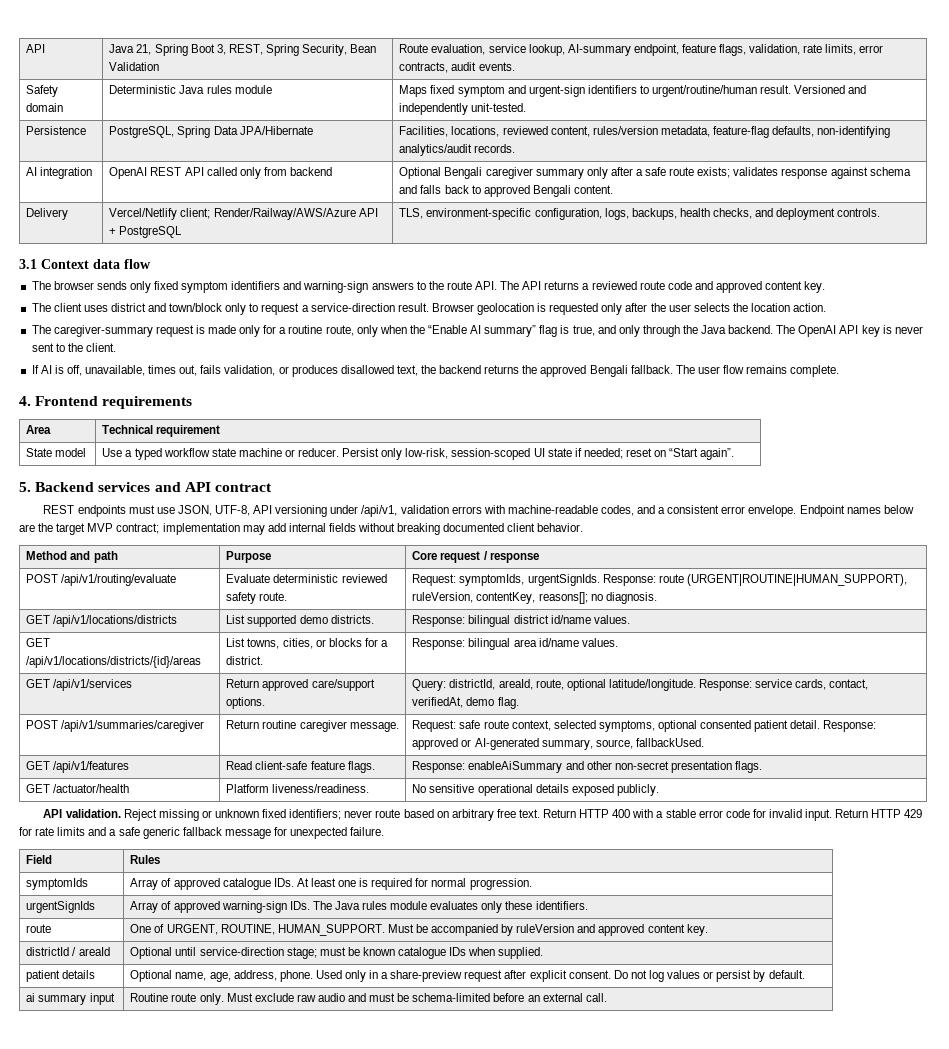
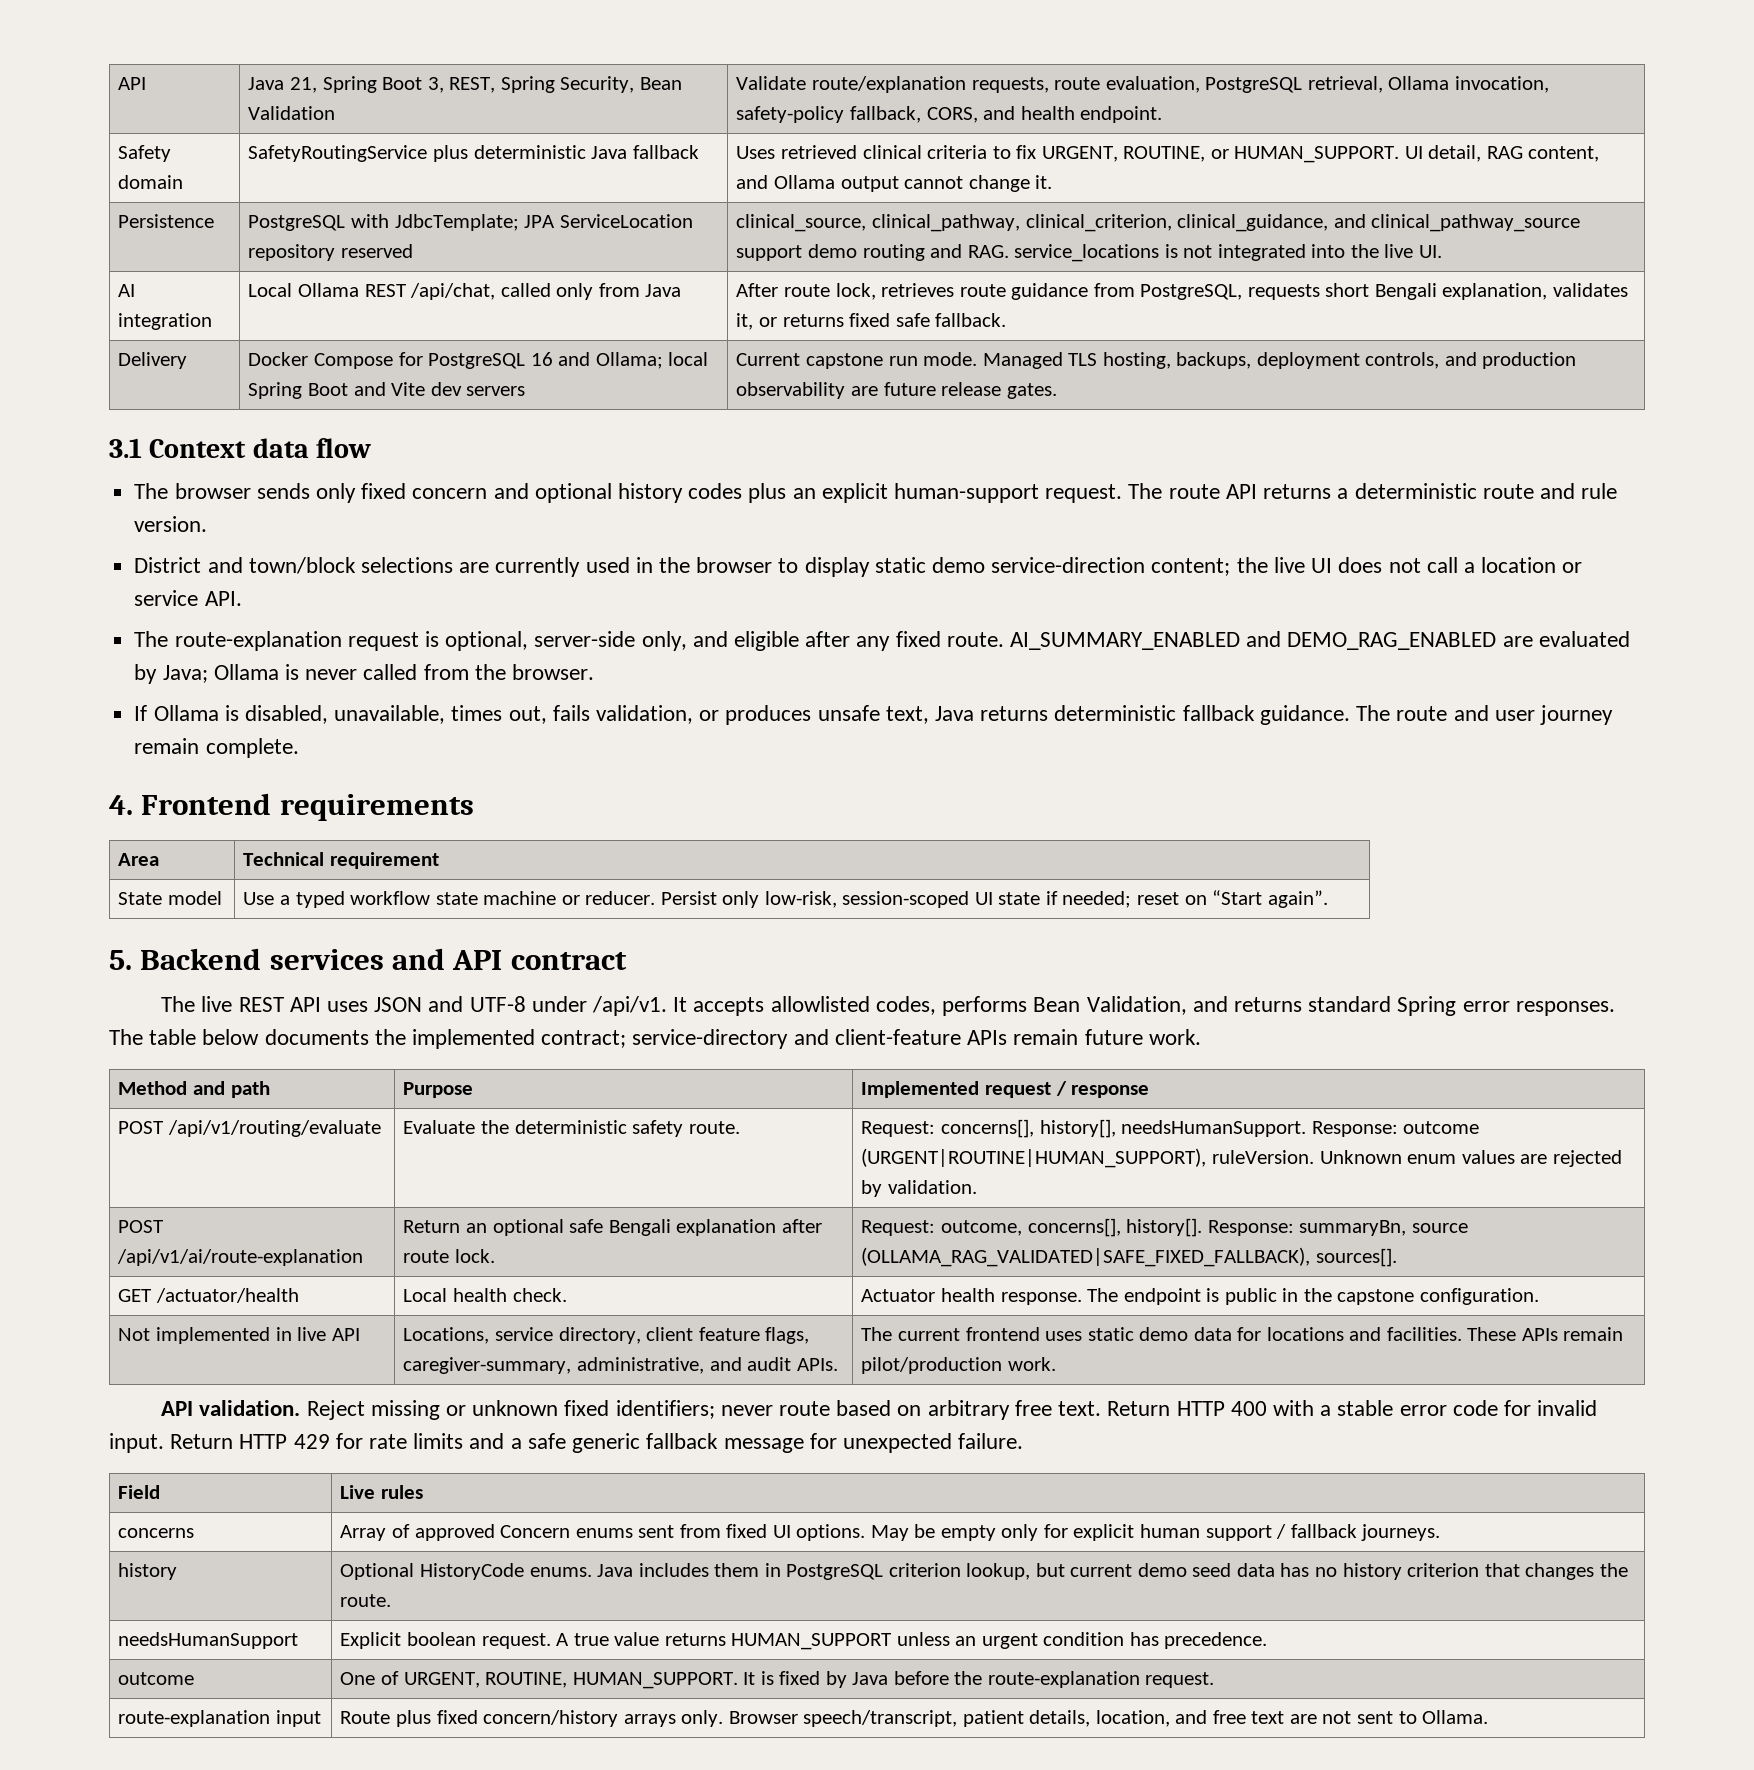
- API | Java 21, Spring Boot 3, REST, Spring Security, Bean Validation | Route evaluation, service lookup, AI-summary endpoint, feature flags, validation, rate limits, error contracts, audit events.
- Safety domain | Deterministic Java rules module | Maps fixed symptom and urgent-sign identifiers to urgent/routine/human result. Versioned and independently unit-tested.
- Persistence | PostgreSQL, Spring Data JPA/Hibernate | Facilities, locations, reviewed content, rules/version metadata, feature-flag defaults, non-identifying analytics/audit records.
- AI integration | OpenAI REST API called only from backend | Optional Bengali caregiver summary only after a safe route exists; validates response against schema and falls back to approved Bengali content.
- Delivery | Vercel/Netlify client; Render/Railway/AWS/Azure API + PostgreSQL | TLS, environment-specific configuration, logs, backups, health checks, and deployment controls.
+ API | Java 21, Spring Boot 3, REST, Spring Security, Bean Validation | Validate route/explanation requests, route evaluation, PostgreSQL retrieval, Ollama invocation, safety-policy fallback, CORS, and health endpoint.
+ Safety domain | SafetyRoutingService plus deterministic Java fallback | Uses retrieved clinical criteria to fix URGENT, ROUTINE, or HUMAN_SUPPORT. UI detail, RAG content, and Ollama output cannot change it.
+ Persistence | PostgreSQL with JdbcTemplate; JPA ServiceLocation repository reserved | clinical_source, clinical_pathway, clinical_criterion, clinical_guidance, and clinical_pathway_source support demo routing and RAG. service_locations is not integrated into the live UI.
+ AI integration | Local Ollama REST /api/chat, called only from Java | After route lock, retrieves route guidance from PostgreSQL, requests short Bengali explanation, validates it, or returns fixed safe fallback.
+ Delivery | Docker Compose for PostgreSQL 16 and Ollama; local Spring Boot and Vite dev servers | Current capstone run mode. Managed TLS hosting, backups, deployment controls, and production observability are future release gates.
- The browser sends only fixed symptom identifiers and warning-sign answers to the route API. The API returns a reviewed route code and approved content key.
- The client uses district and town/block only to request a service-direction result. Browser geolocation is requested only after the user selects the location action.
- The caregiver-summary request is made only for a routine route, only when the “Enable AI summary” flag is true, and only through the Java backend. The OpenAI API key is never sent to the client.
- If AI is off, unavailable, times out, fails validation, or produces disallowed text, the backend returns the approved Bengali fallback. The user flow remains complete.
+ The browser sends only fixed concern and optional history codes plus an explicit human-support request. The route API returns a deterministic route and rule version.
+ District and town/block selections are currently used in the browser to display static demo service-direction content; the live UI does not call a location or service API.
+ The route-explanation request is optional, server-side only, and eligible after any fixed route. AI_SUMMARY_ENABLED and DEMO_RAG_ENABLED are evaluated by Java; Ollama is never called from the browser.
+ If Ollama is disabled, unavailable, times out, fails validation, or produces unsafe text, Java returns deterministic fallback guidance. The route and user journey remain complete.
- REST endpoints must use JSON, UTF-8, API versioning under /api/v1, validation errors with machine-readable codes, and a consistent error envelope. Endpoint names below are the target MVP contract; implementation may add internal fields without breaking documented client behavior.
+ The live REST API uses JSON and UTF-8 under /api/v1. It accepts allowlisted codes, performs Bean Validation, and returns standard Spring error responses. The table below documents the implemented contract; service-directory and client-feature APIs remain future work.
- Method and path | Purpose | Core request / response
+ Method and path | Purpose | Implemented request / response
- POST /api/v1/routing/evaluate | Evaluate deterministic reviewed safety route. | Request: symptomIds, urgentSignIds. Response: route (URGENT|ROUTINE|HUMAN_SUPPORT), ruleVersion, contentKey, reasons[]; no diagnosis.
- GET /api/v1/locations/districts | List supported demo districts. | Response: bilingual district id/name values.
- GET /api/v1/locations/districts/{id}/areas | List towns, cities, or blocks for a district. | Response: bilingual area id/name values.
- GET /api/v1/services | Return approved care/support options. | Query: districtId, areaId, route, optional latitude/longitude. Response: service cards, contact, verifiedAt, demo flag.
- POST /api/v1/summaries/caregiver | Return routine caregiver message. | Request: safe route context, selected symptoms, optional consented patient detail. Response: approved or AI-generated summary, source, fallbackUsed.
- GET /api/v1/features | Read client-safe feature flags. | Response: enableAiSummary and other non-secret presentation flags.
- GET /actuator/health | Platform liveness/readiness. | No sensitive operational details exposed publicly.
+ POST /api/v1/routing/evaluate | Evaluate the deterministic safety route. | Request: concerns[], history[], needsHumanSupport. Response: outcome (URGENT|ROUTINE|HUMAN_SUPPORT), ruleVersion. Unknown enum values are rejected by validation.
+ POST /api/v1/ai/route-explanation | Return an optional safe Bengali explanation after route lock. | Request: outcome, concerns[], history[]. Response: summaryBn, source (OLLAMA_RAG_VALIDATED|SAFE_FIXED_FALLBACK), sources[].
+ GET /actuator/health | Local health check. | Actuator health response. The endpoint is public in the capstone configuration.
+ Not implemented in live API | Locations, service directory, client feature flags, caregiver-summary, administrative, and audit APIs. | The current frontend uses static demo data for locations and facilities. These APIs remain pilot/production work.
- Field | Rules
- symptomIds | Array of approved catalogue IDs. At least one is required for normal progression.
- urgentSignIds | Array of approved warning-sign IDs. The Java rules module evaluates only these identifiers.
- route | One of URGENT, ROUTINE, HUMAN_SUPPORT. Must be accompanied by ruleVersion and approved content key.
- districtId / areaId | Optional until service-direction stage; must be known catalogue IDs when supplied.
- patient details | Optional name, age, address, phone. Used only in a share-preview request after explicit consent. Do not log values or persist by default.
- ai summary input | Routine route only. Must exclude raw audio and must be schema-limited before an external call.
+ Field | Live rules
+ concerns | Array of approved Concern enums sent from fixed UI options. May be empty only for explicit human support / fallback journeys.
+ history | Optional HistoryCode enums. Java includes them in PostgreSQL criterion lookup, but current demo seed data has no history criterion that changes the route.
+ needsHumanSupport | Explicit boolean request. A true value returns HUMAN_SUPPORT unless an urgent condition has precedence.
+ outcome | One of URGENT, ROUTINE, HUMAN_SUPPORT. It is fixed by Java before the route-explanation request.
+ route-explanation input | Route plus fixed concern/history arrays only. Browser speech/transcript, patient details, location, and free text are not sent to Ollama.

